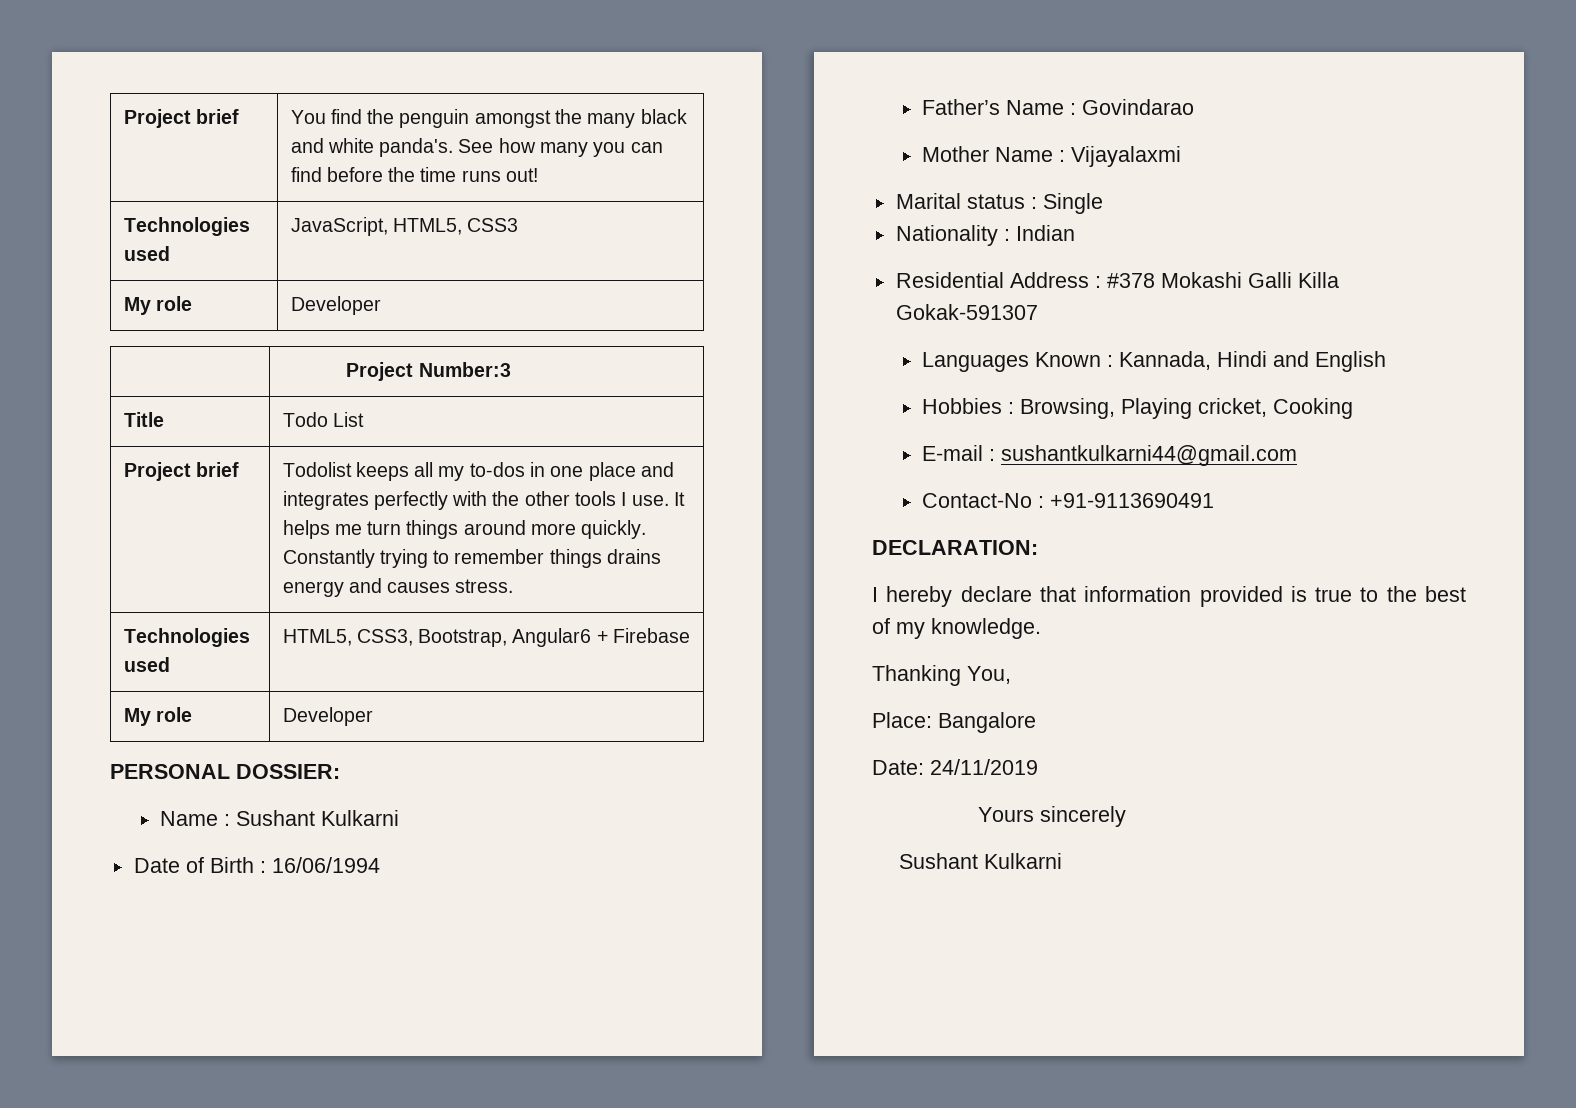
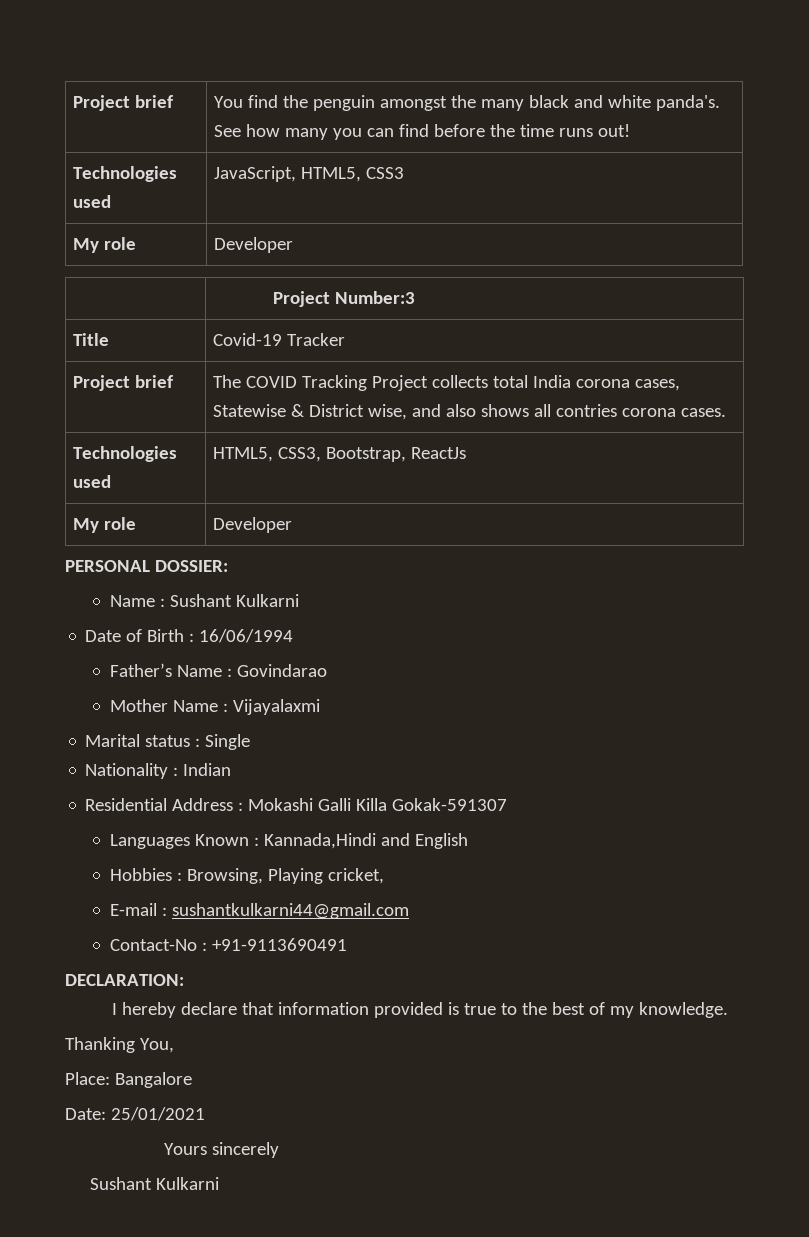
- Title | Todo List
- Project brief | Todolist keeps all my to-dos in one place and integrates perfectly with the other tools I use. It helps me turn things around more quickly. Constantly trying to remember things drains energy and causes stress.
+ Title | Covid-19 Tracker
+ Project brief | The COVID Tracking Project collects total India corona cases, Statewise & District wise, and also shows all contries corona cases.
- Technologies used | HTML5, CSS3, Bootstrap, Angular6 + Firebase
+ Technologies used | HTML5, CSS3, Bootstrap, ReactJs
- Residential Address : #378 Mokashi Galli Killa Gokak-591307
+ Residential Address : Mokashi Galli Killa Gokak-591307
- Languages Known : Kannada, Hindi and English
+ Languages Known : Kannada,Hindi and English
- Hobbies : Browsing, Playing cricket, Cooking
+ Hobbies : Browsing, Playing cricket,
- Date: 24/11/2019
+ Date: 25/01/2021

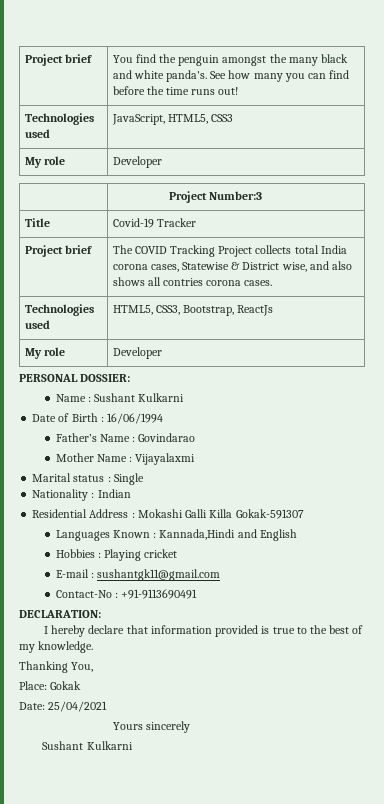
- Hobbies : Browsing, Playing cricket,
+ Hobbies : Playing cricket
- E-mail : sushantkulkarni44@gmail.com
+ E-mail : sushantgk11@gmail.com
- Place: Bangalore
+ Place: Gokak
- Date: 25/01/2021
+ Date: 25/04/2021

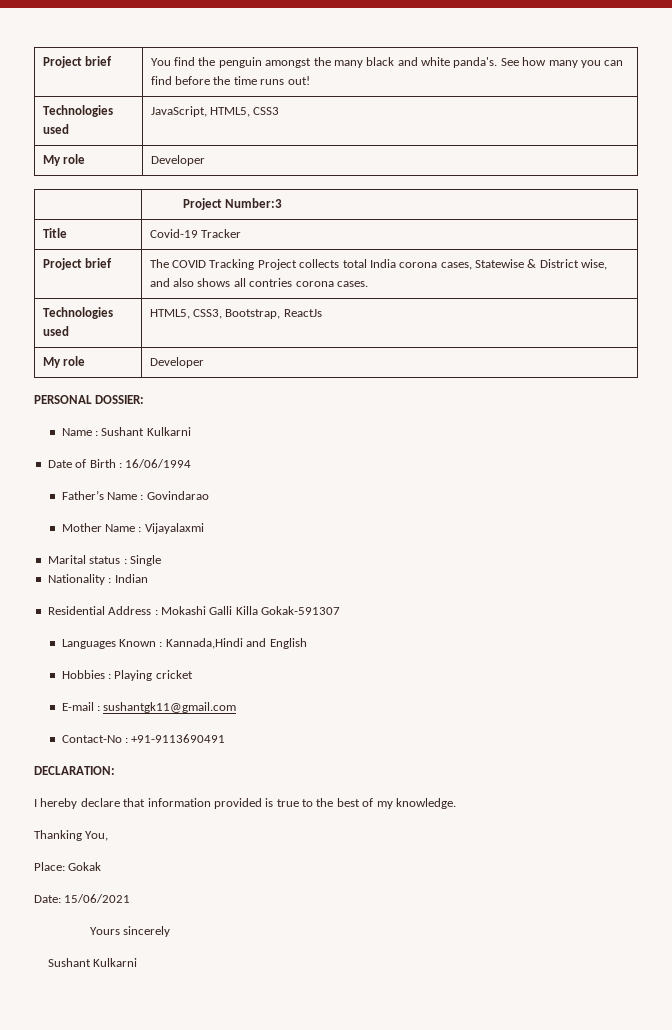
- Date: 25/04/2021
+ Date: 15/06/2021

